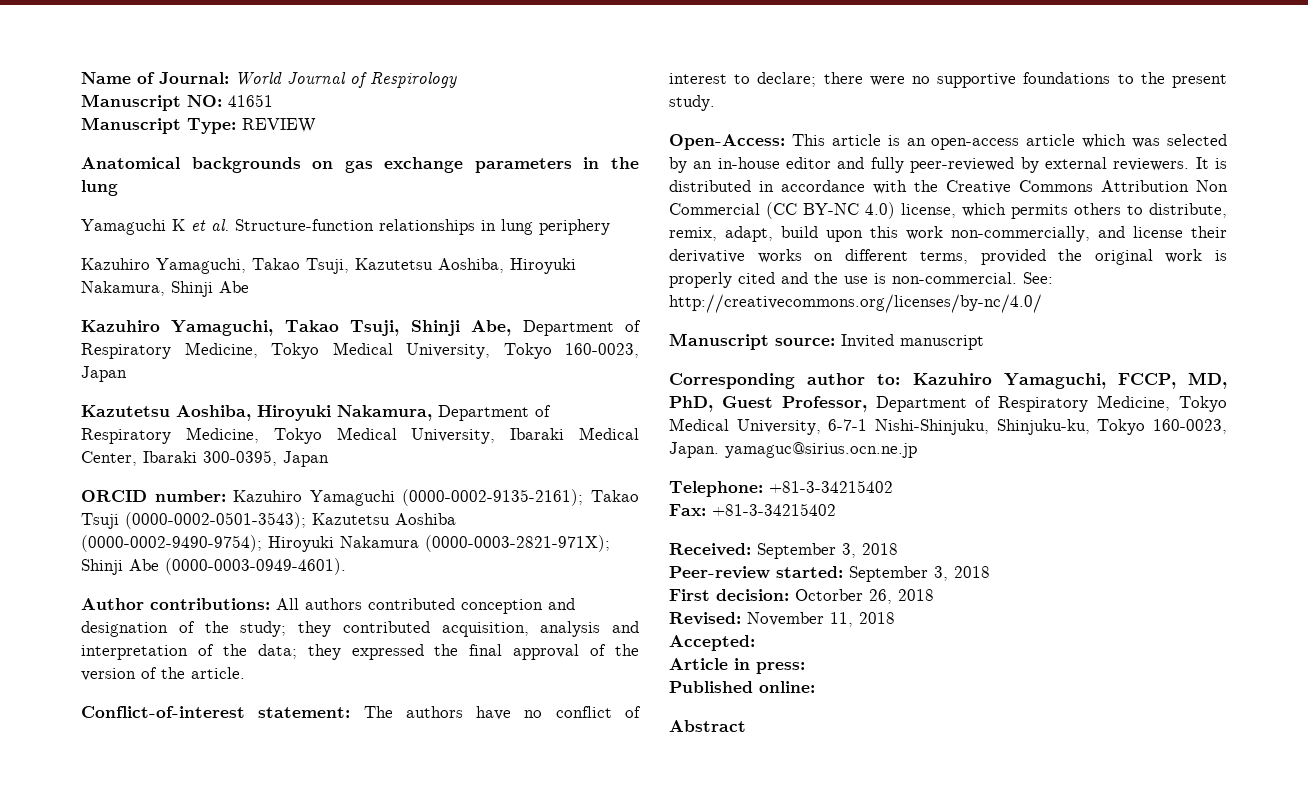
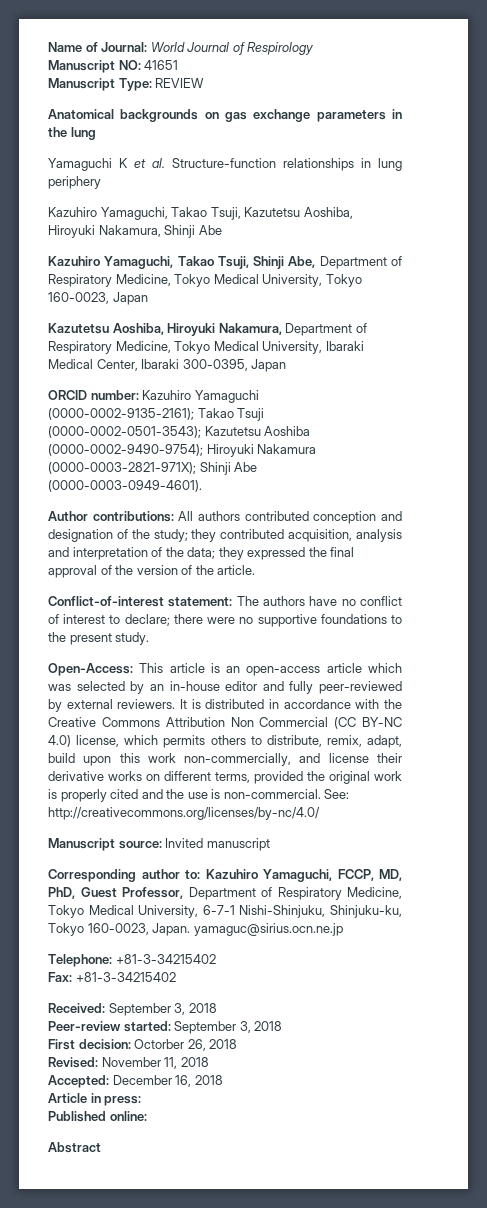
- Accepted:
+ Accepted: December 16, 2018

